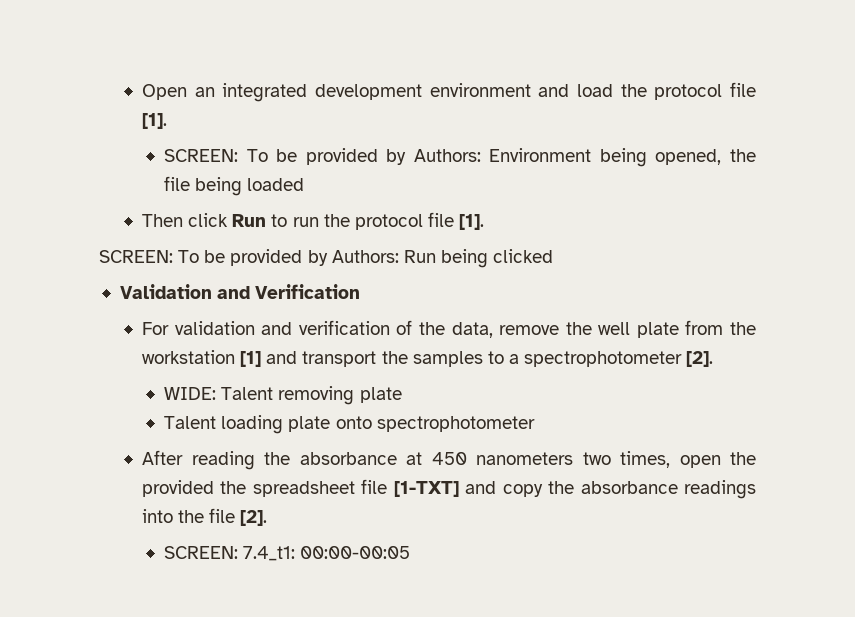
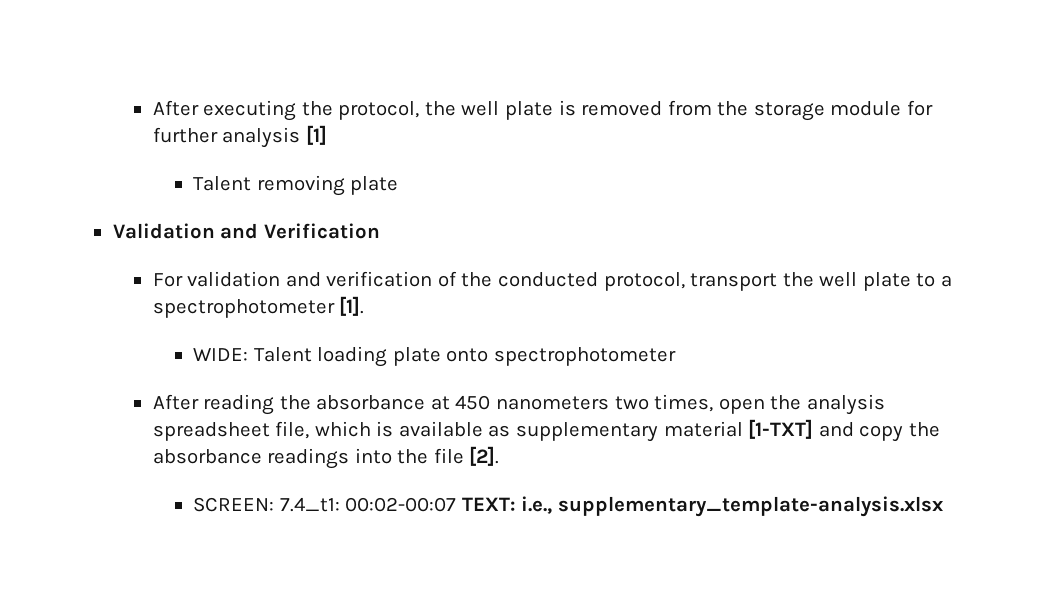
- Open an integrated development environment and load the protocol file [1].
- SCREEN: To be provided by Authors: Environment being opened, the file being loaded
- Then click Run to run the protocol file [1].
- SCREEN: To be provided by Authors: Run being clicked
+ After executing the protocol, the well plate is removed from the storage module for further analysis [1]
+ Talent removing plate
- For validation and verification of the data, remove the well plate from the workstation [1] and transport the samples to a spectrophotometer [2].
+ For validation and verification of the conducted protocol, transport the well plate to a spectrophotometer [1].
- WIDE: Talent removing plate
- Talent loading plate onto spectrophotometer
+ WIDE: Talent loading plate onto spectrophotometer
- After reading the absorbance at 450 nanometers two times, open the provided the spreadsheet file [1-TXT] and copy the absorbance readings into the file [2].
+ After reading the absorbance at 450 nanometers two times, open the analysis spreadsheet file, which is available as supplementary material [1-TXT] and copy the absorbance readings into the file [2].
- SCREEN: 7.4_t1: 00:00-00:05
+ SCREEN: 7.4_t1: 00:02-00:07 TEXT: i.e., supplementary_template-analysis.xlsx

